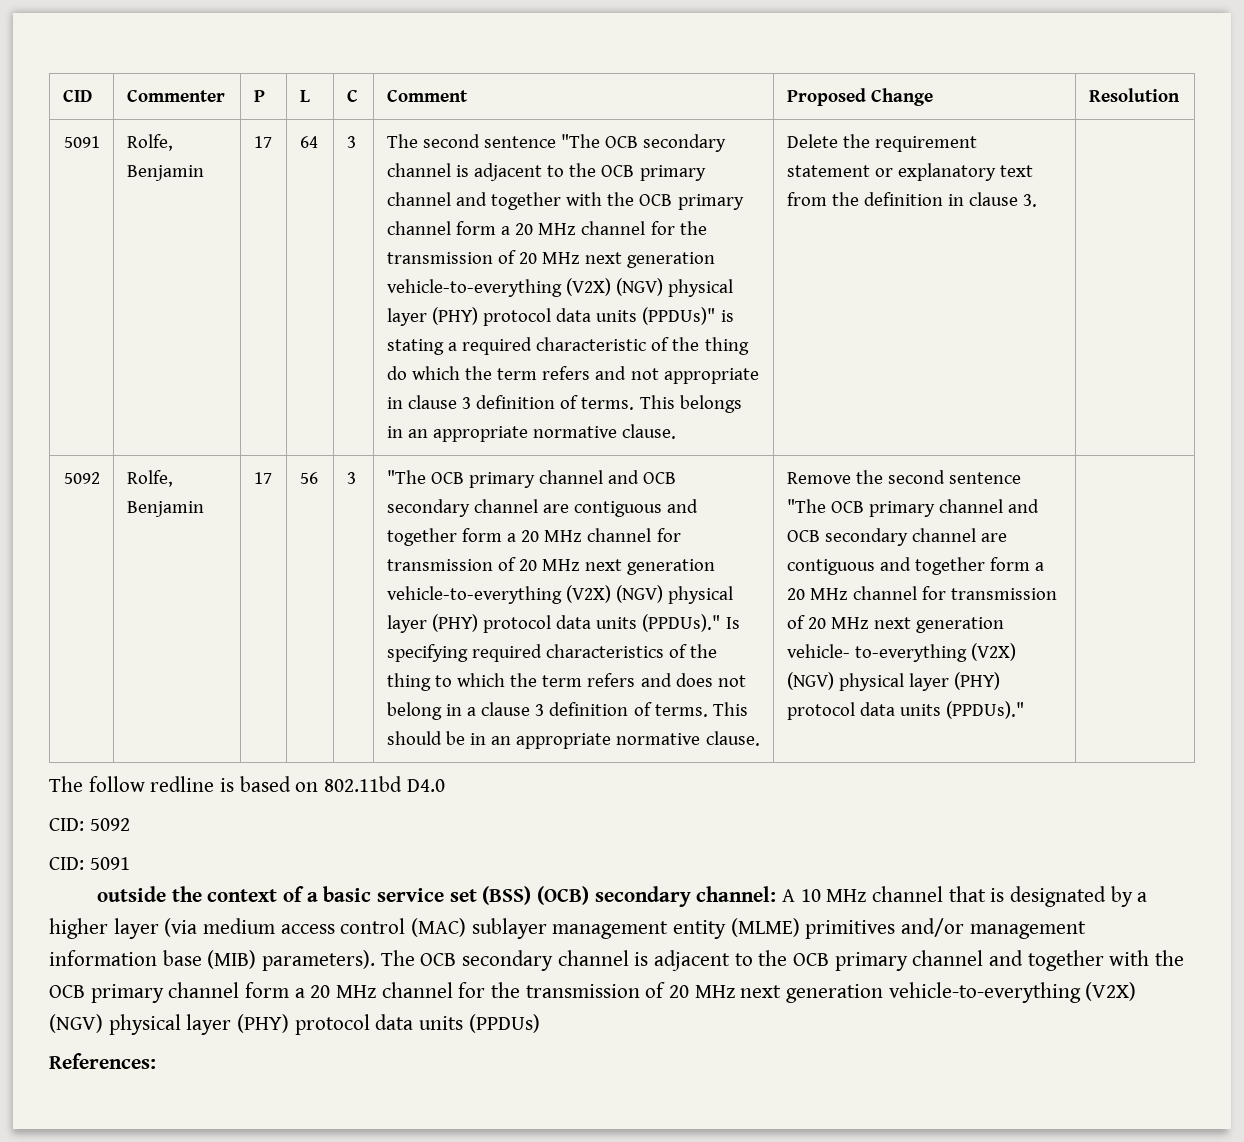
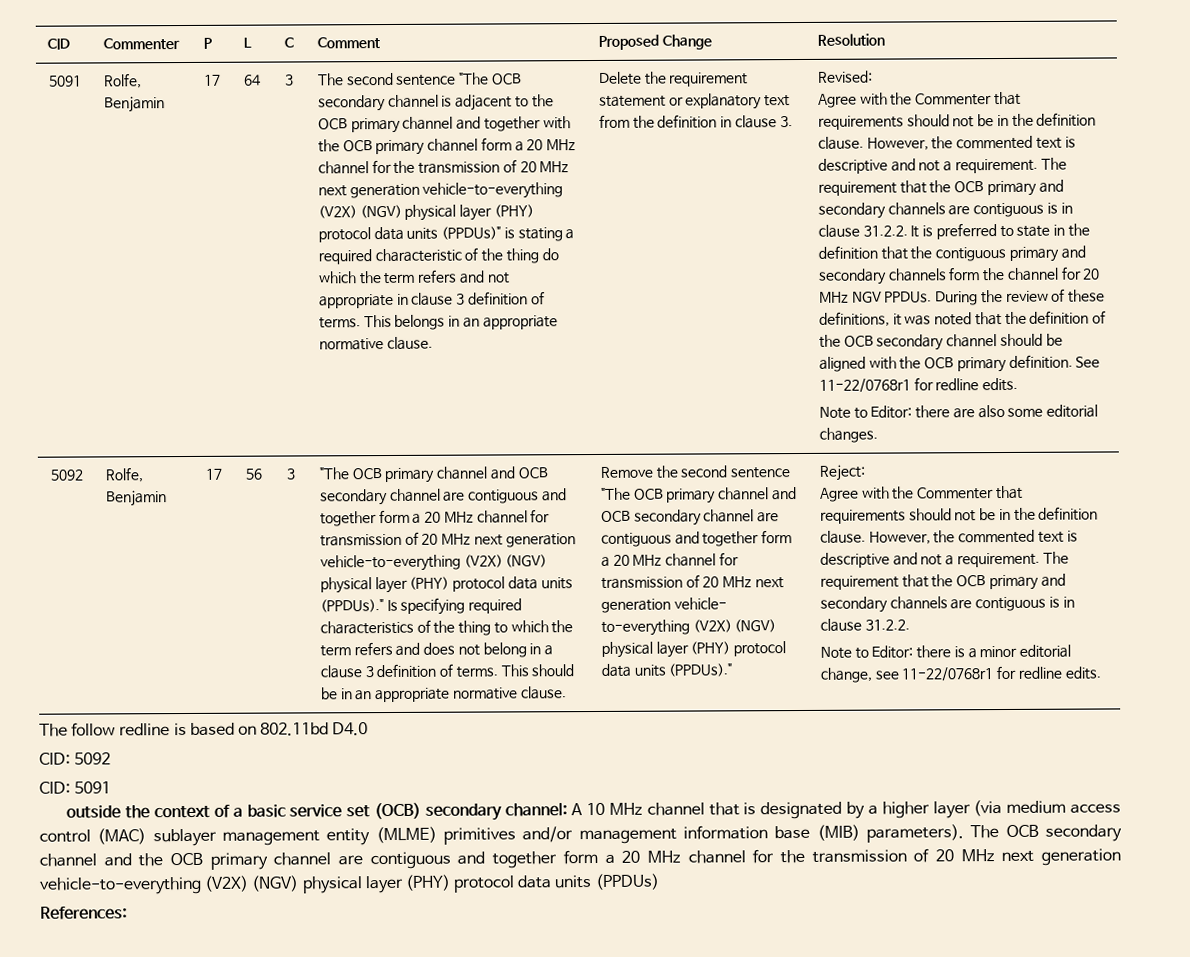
+ Revised:
+ Agree with the Commenter that requirements should not be in the definition clause. However, the commented text is descriptive and not a requirement. The requirement that the OCB primary and secondary channels are contiguous is in clause 31.2.2. It is preferred to state in the definition that the contiguous primary and secondary channels form the channel for 20 MHz NGV PPDUs. During the review of these definitions, it was noted that the definition of the OCB secondary channel should be aligned with the OCB primary definition. See 11-22/0768r1 for redline edits.
+ Note to Editor: there are also some editorial changes.
+ Reject:
+ Agree with the Commenter that requirements should not be in the definition clause. However, the commented text is descriptive and not a requirement. The requirement that the OCB primary and secondary channels are contiguous is in clause 31.2.2.
+ Note to Editor: there is a minor editorial change, see 11-22/0768r1 for redline edits.
- outside the context of a basic service set (BSS) (OCB) secondary channel: A 10 MHz channel that is designated by a higher layer (via medium access control (MAC) sublayer management entity (MLME) primitives and/or management information base (MIB) parameters).
+ outside the context of a basic service set (OCB) secondary channel: A 10 MHz channel that is designated by a higher layer (via medium access control (MAC) sublayer management entity (MLME) primitives and/or management information base (MIB) parameters).
- The OCB secondary channel is adjacent to the OCB primary channel and together with the OCB primary channel form a 20 MHz channel for the transmission of 20 MHz next generation vehicle-to-everything (V2X) (NGV) physical layer (PHY) protocol data units (PPDUs)
+ The OCB secondary channel and the OCB primary channel are contiguous and together form a 20 MHz channel for the transmission of 20 MHz next generation vehicle-to-everything (V2X) (NGV) physical layer (PHY) protocol data units (PPDUs)

